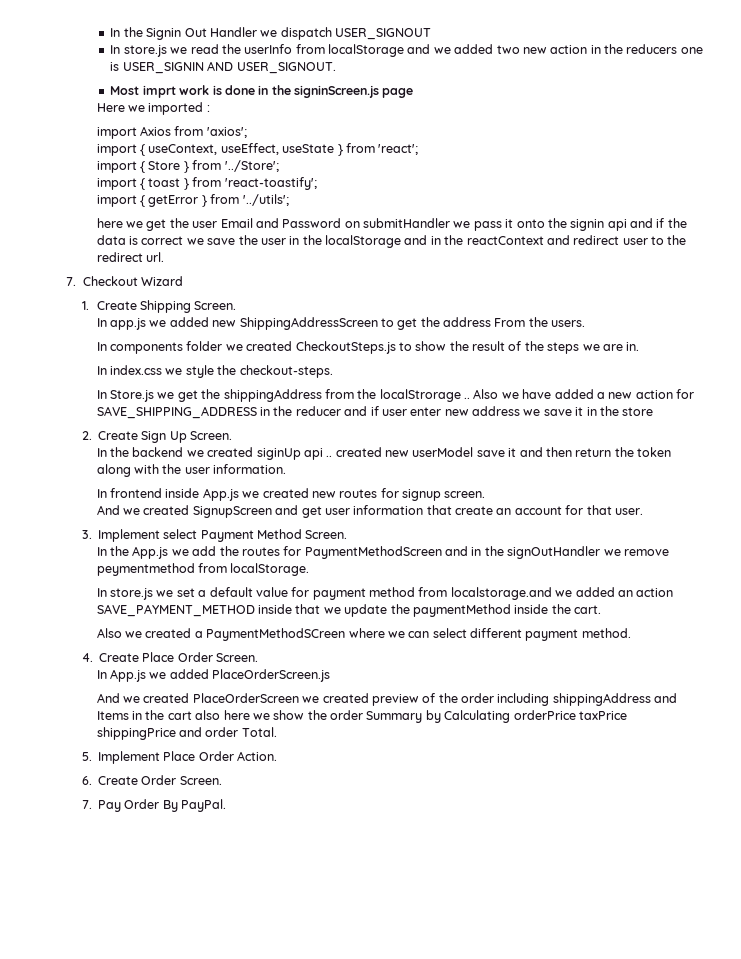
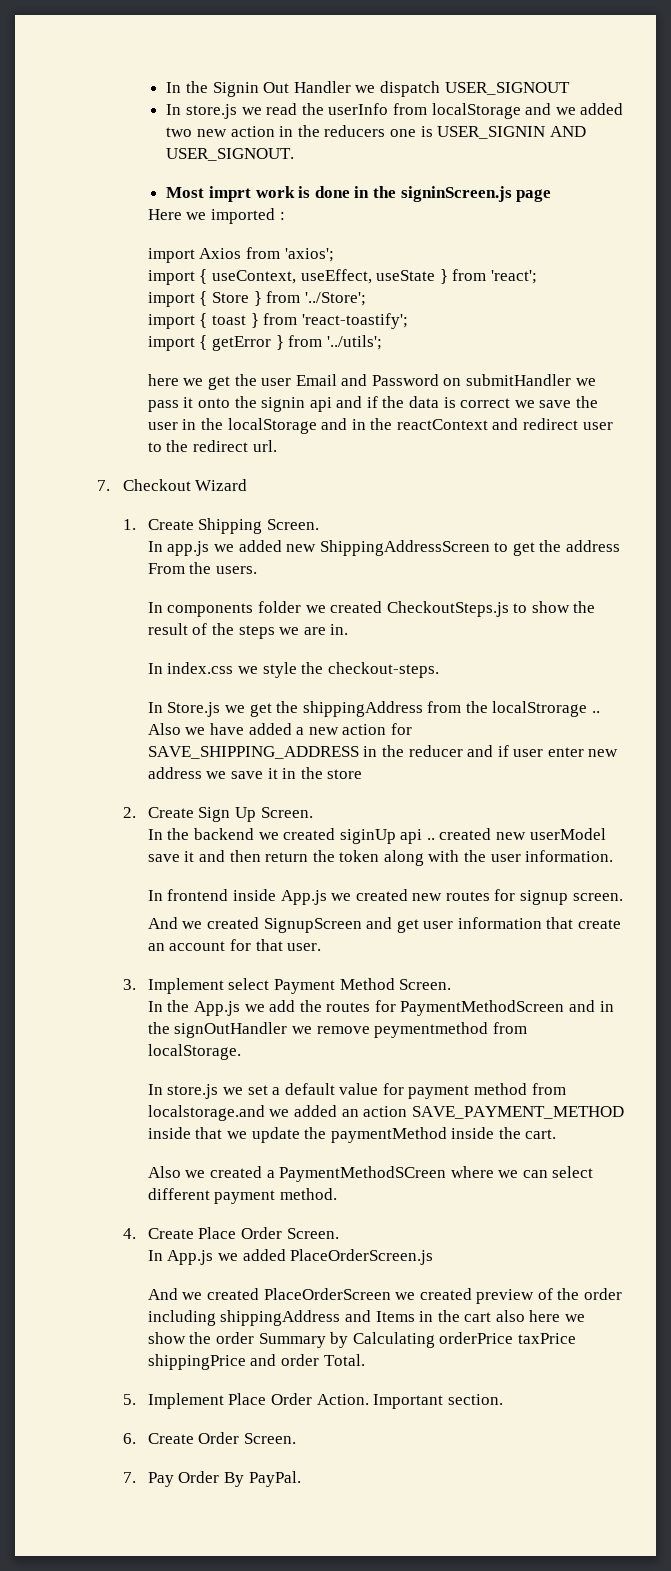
+ Important section.

